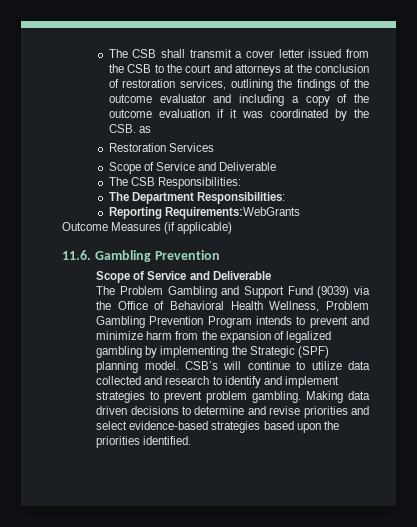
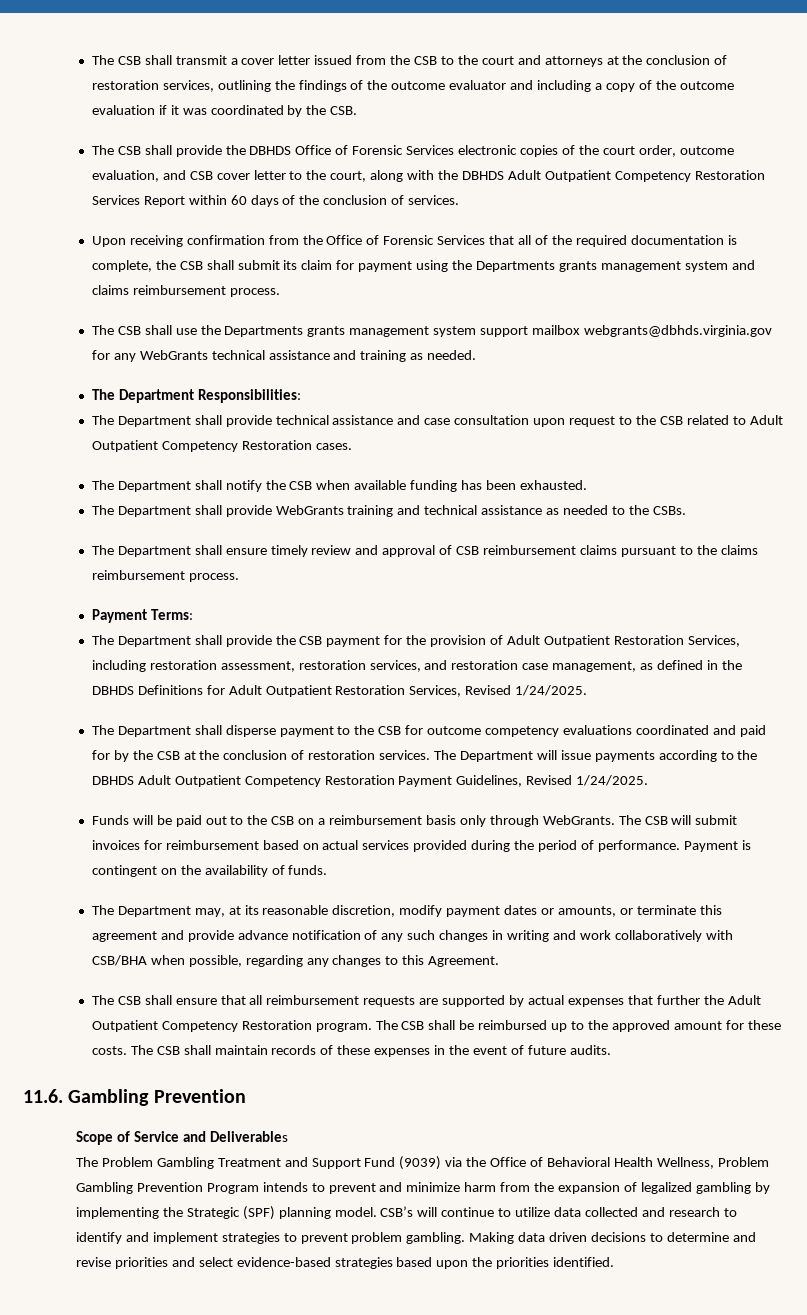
- The CSB shall transmit a cover letter issued from the CSB to the court and attorneys at the conclusion of restoration services, outlining the findings of the outcome evaluator and including a copy of the outcome evaluation if it was coordinated by the CSB. as
- Restoration Services
- Scope of Service and Deliverable
- The CSB Responsibilities:
+ The CSB shall transmit a cover letter issued from the CSB to the court and attorneys at the conclusion of restoration services, outlining the findings of the outcome evaluator and including a copy of the outcome evaluation if it was coordinated by the CSB.
+ The CSB shall provide the DBHDS Office of Forensic Services electronic copies of the court order, outcome evaluation, and CSB cover letter to the court, along with the DBHDS Adult Outpatient Competency Restoration Services Report within 60 days of the conclusion of services.
+ Upon receiving confirmation from the Office of Forensic Services that all of the required documentation is complete, the CSB shall submit its claim for payment using the Departments grants management system and claims reimbursement process.
+ The CSB shall use the Departments grants management system support mailbox webgrants@dbhds.virginia.gov for any WebGrants technical assistance and training as needed.
  The Department Responsibilities:
- Reporting Requirements:WebGrants
- Outcome Measures (if applicable)
+ The Department shall provide technical assistance and case consultation upon request to the CSB related to Adult Outpatient Competency Restoration cases.
+ The Department shall notify the CSB when available funding has been exhausted.
+ The Department shall provide WebGrants training and technical assistance as needed to the CSBs.
+ The Department shall ensure timely review and approval of CSB reimbursement claims pursuant to the claims reimbursement process.
+ Payment Terms:
+ The Department shall provide the CSB payment for the provision of Adult Outpatient Restoration Services, including restoration assessment, restoration services, and restoration case management, as defined in the DBHDS Definitions for Adult Outpatient Restoration Services, Revised 1/24/2025.
+ The Department shall disperse payment to the CSB for outcome competency evaluations coordinated and paid for by the CSB at the conclusion of restoration services. The Department will issue payments according to the DBHDS Adult Outpatient Competency Restoration Payment Guidelines, Revised 1/24/2025.
+ Funds will be paid out to the CSB on a reimbursement basis only through WebGrants. The CSB will submit invoices for reimbursement based on actual services provided during the period of performance. Payment is contingent on the availability of funds.
+ The Department may, at its reasonable discretion, modify payment dates or amounts, or terminate this agreement and provide advance notification of any such changes in writing and work collaboratively with CSB/BHA when possible, regarding any changes to this Agreement.
+ The CSB shall ensure that all reimbursement requests are supported by actual expenses that further the Adult Outpatient Competency Restoration program. The CSB shall be reimbursed up to the approved amount for these costs. The CSB shall maintain records of these expenses in the event of future audits.
  11.6. Gambling Prevention
- Scope of Service and Deliverable
+ Scope of Service and Deliverables
- The Problem Gambling and Support Fund (9039) via the Office of Behavioral Health Wellness, Problem Gambling Prevention Program intends to prevent and minimize harm from the expansion of legalized gambling by implementing the Strategic (SPF) planning model.
+ The Problem Gambling Treatment and Support Fund (9039) via the Office of Behavioral Health Wellness, Problem Gambling Prevention Program intends to prevent and minimize harm from the expansion of legalized gambling by implementing the Strategic (SPF) planning model.

